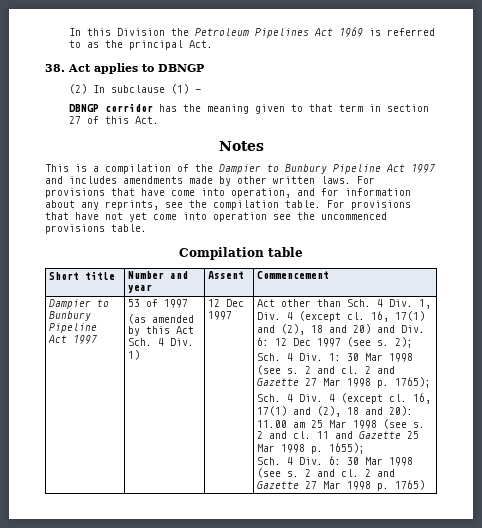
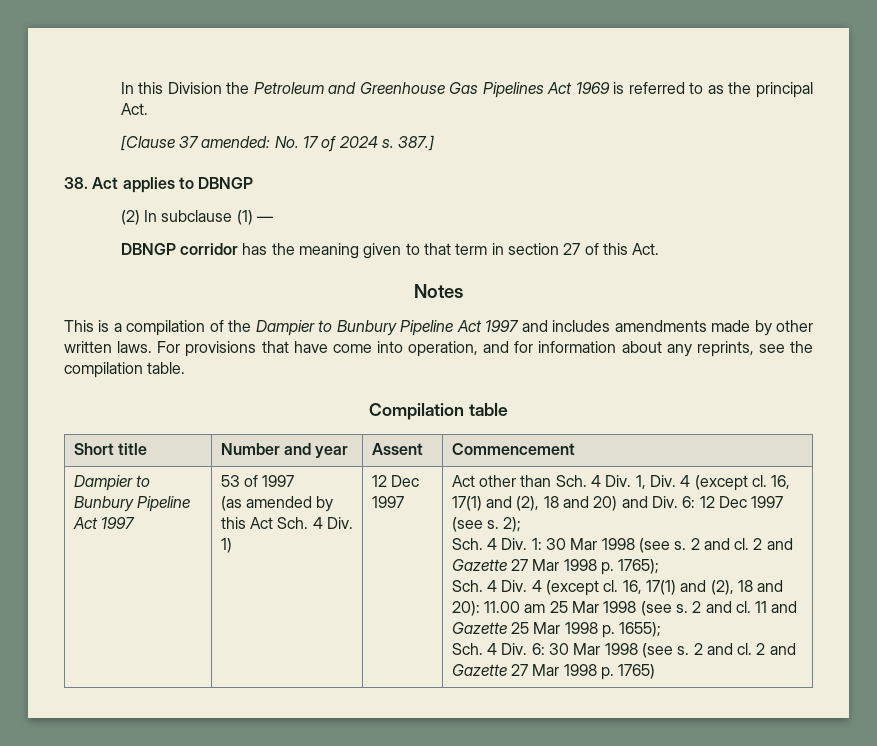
- In this Division the Petroleum Pipelines Act 1969 is referred to as the principal Act.
+ In this Division the Petroleum and Greenhouse Gas Pipelines Act 1969 is referred to as the principal Act.
+ [Clause 37 amended: No. 17 of 2024 s. 387.]
- For provisions that have not yet come into operation see the uncommenced provisions table.

